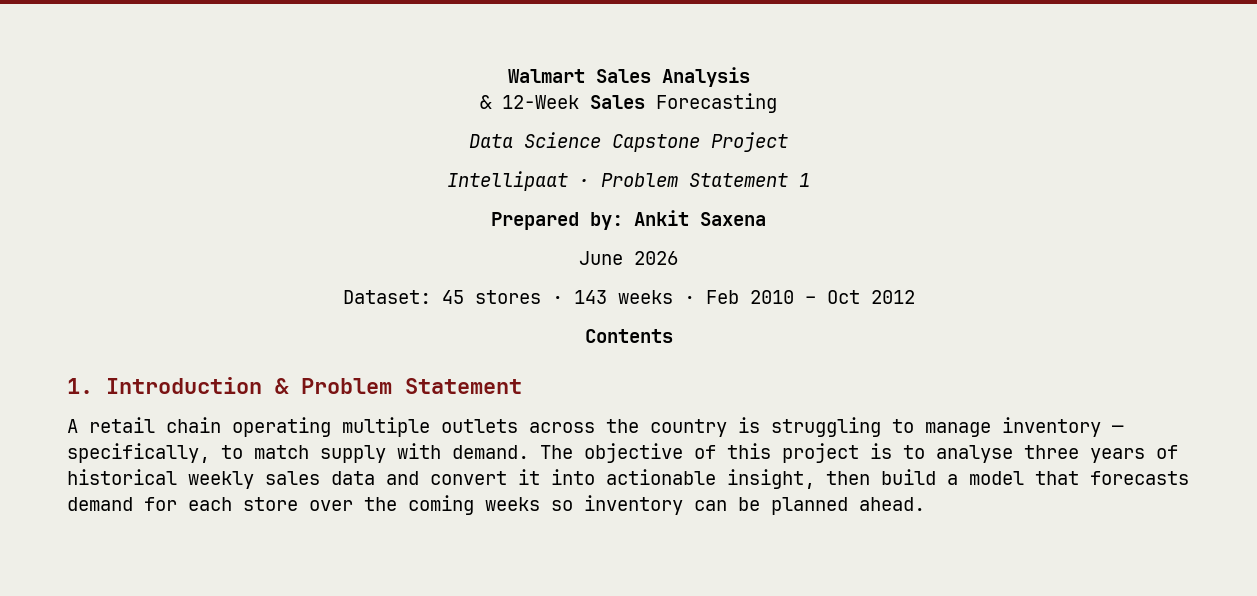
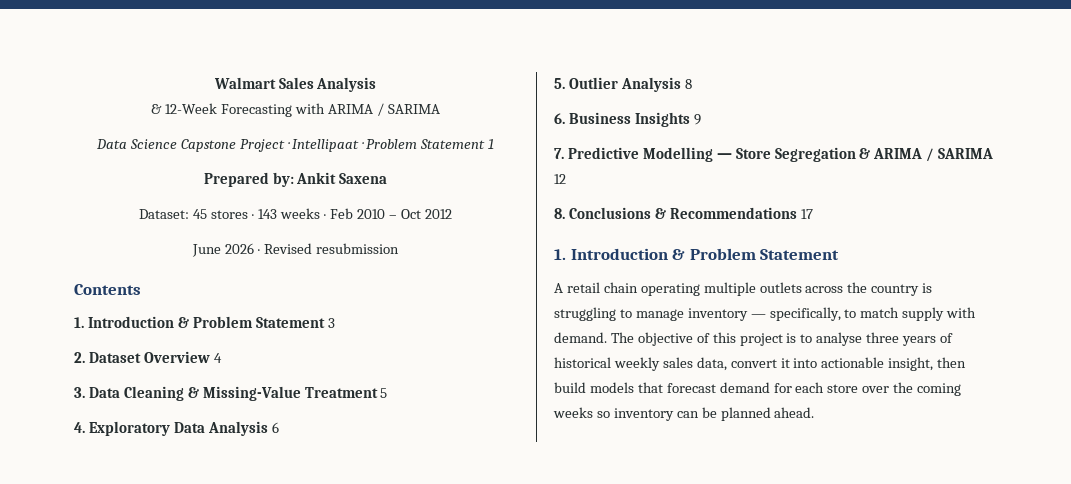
- & 12-Week Sales Forecasting
+ & 12-Week Forecasting with ARIMA / SARIMA
- Data Science Capstone Project
- Intellipaat · Problem Statement 1
+ Data Science Capstone Project · Intellipaat · Problem Statement 1
- June 2026
+ June 2026 · Revised resubmission
  Contents
+ 1. Introduction & Problem Statement 3
+ 2. Dataset Overview 4
+ 3. Data Cleaning & Missing-Value Treatment 5
+ 4. Exploratory Data Analysis 6
+ 5. Outlier Analysis 8
+ 6. Business Insights 9
+ 7. Predictive Modelling — Store Segregation & ARIMA / SARIMA 12
+ 8. Conclusions & Recommendations 17
- The objective of this project is to analyse three years of historical weekly sales data and convert it into actionable insight, then build a model that forecasts demand for each store over the coming weeks so inventory can be planned ahead.
+ The objective of this project is to analyse three years of historical weekly sales data, convert it into actionable insight, then build models that forecast demand for each store over the coming weeks so inventory can be planned ahead.

